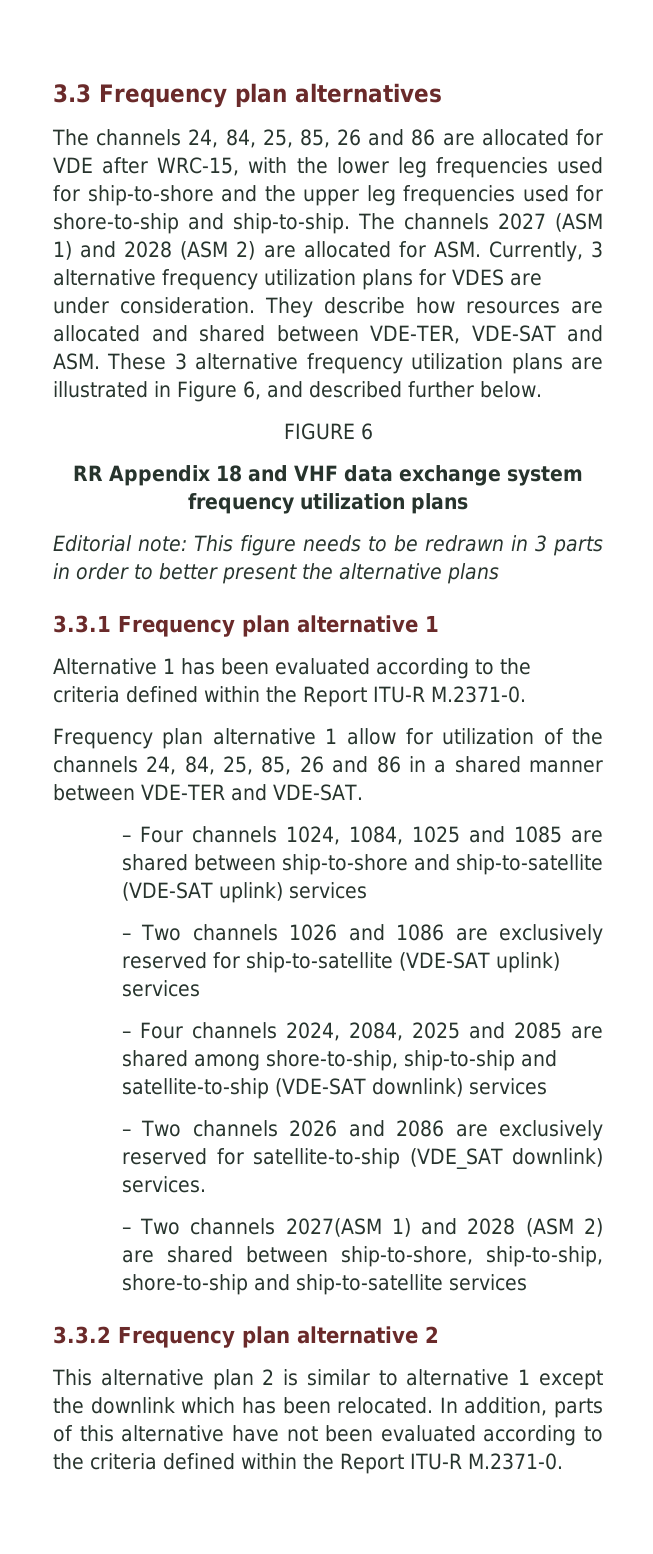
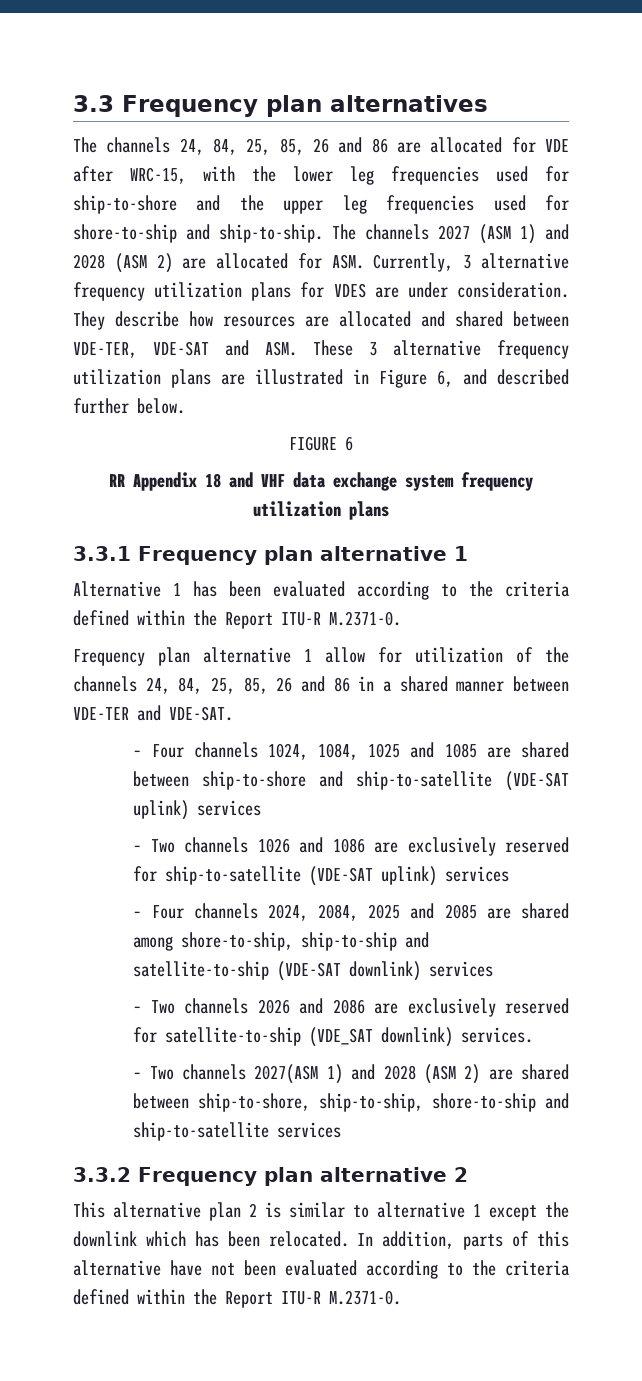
- Editorial note: This figure needs to be redrawn in 3 parts in order to better present the alternative plans

